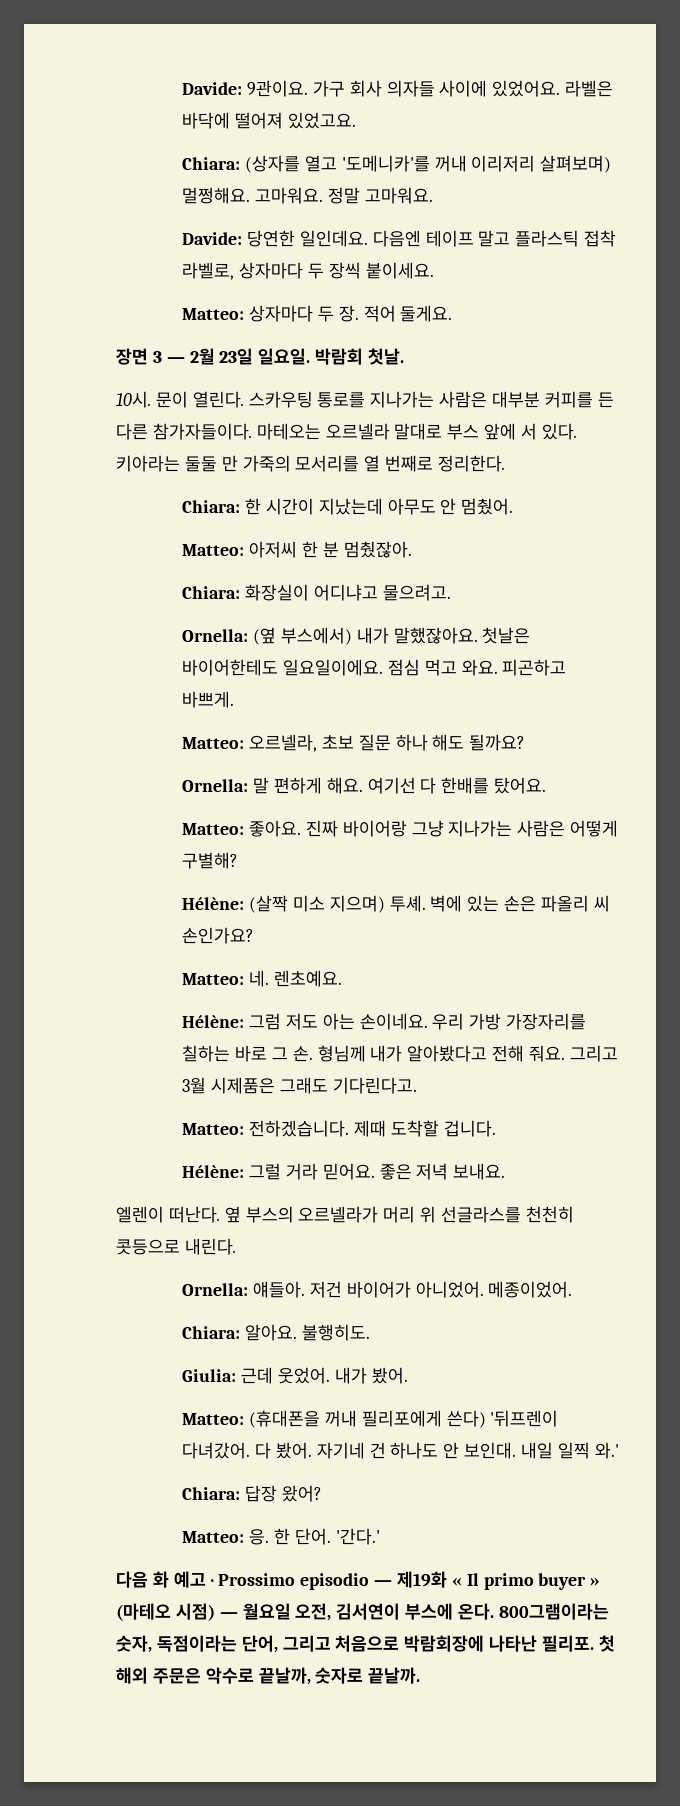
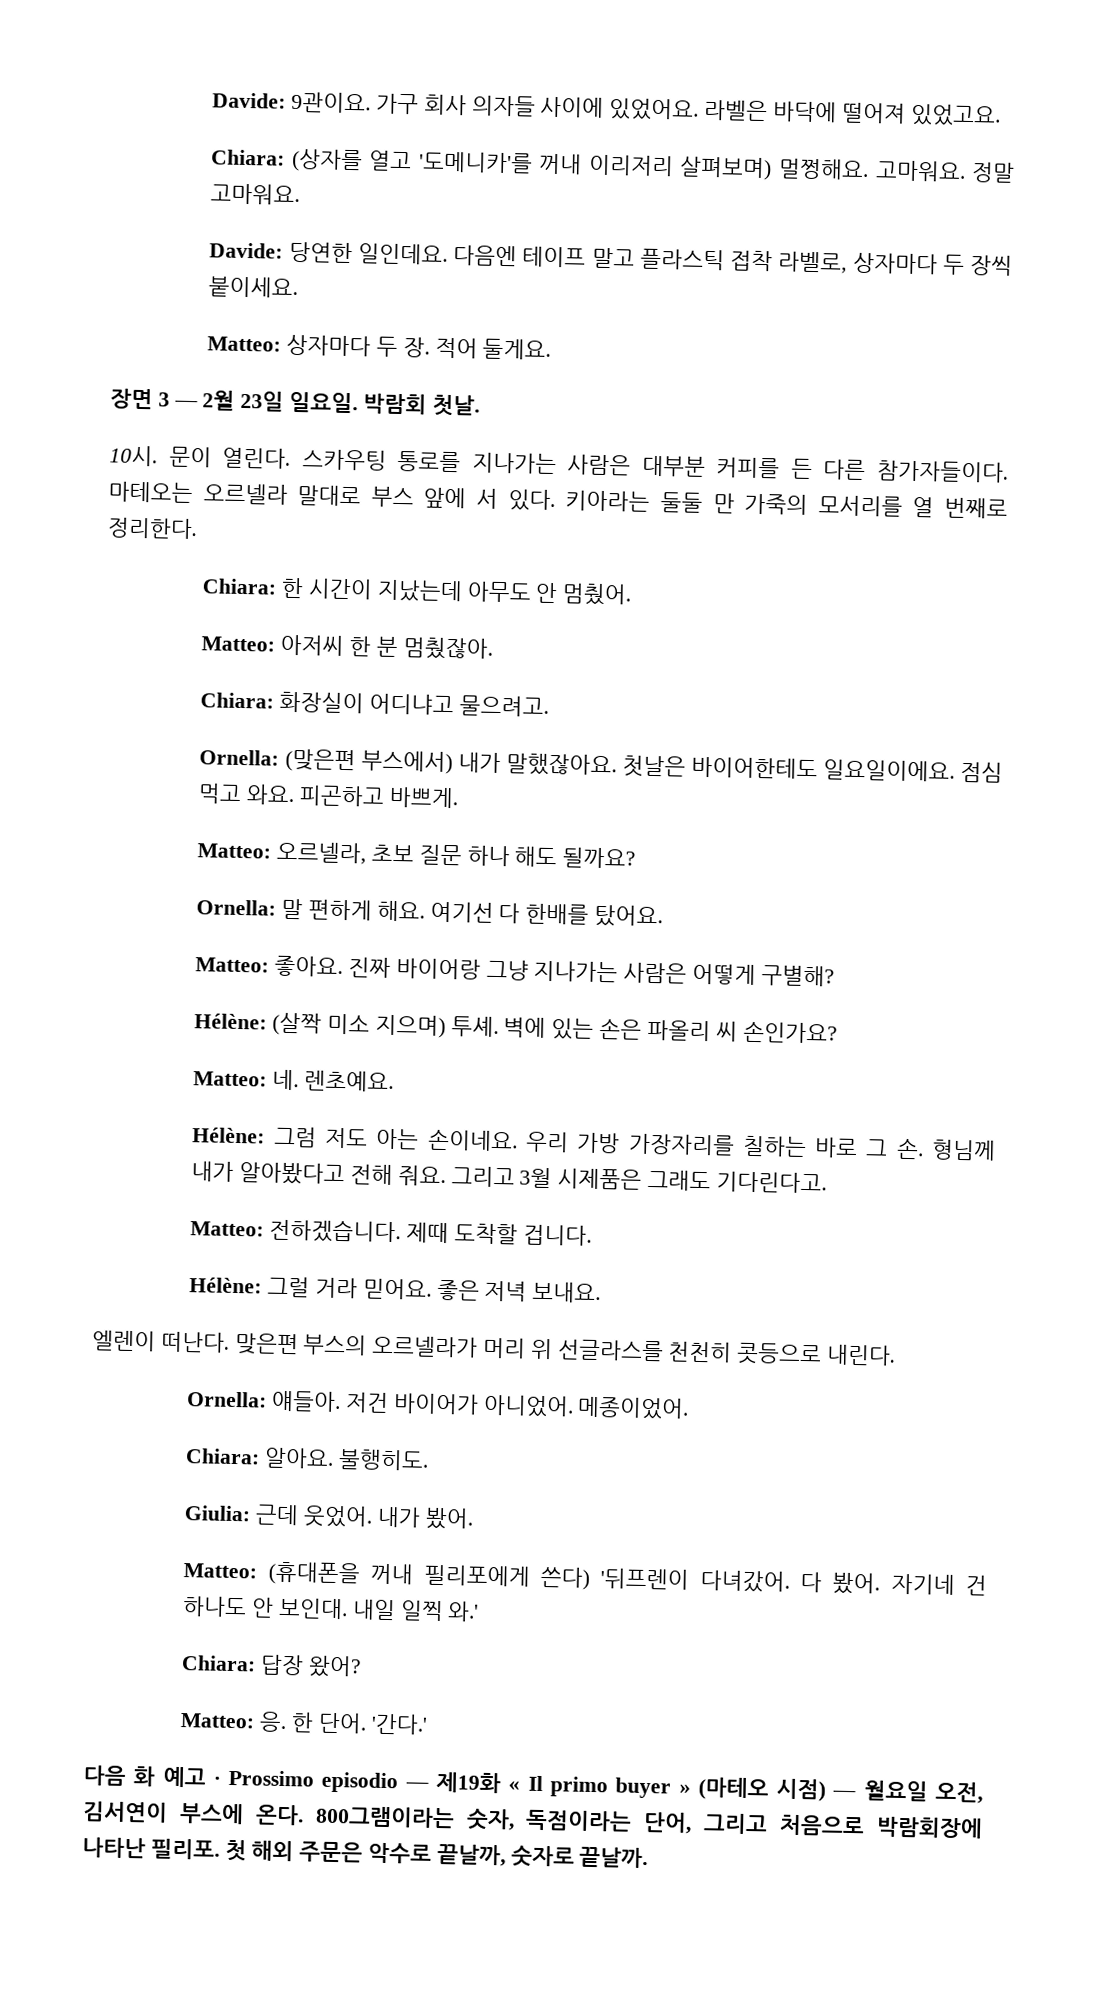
- Ornella: (옆 부스에서) 내가 말했잖아요.
+ Ornella: (맞은편 부스에서) 내가 말했잖아요.
- 옆 부스의 오르넬라가 머리 위 선글라스를 천천히 콧등으로 내린다.
+ 맞은편 부스의 오르넬라가 머리 위 선글라스를 천천히 콧등으로 내린다.

